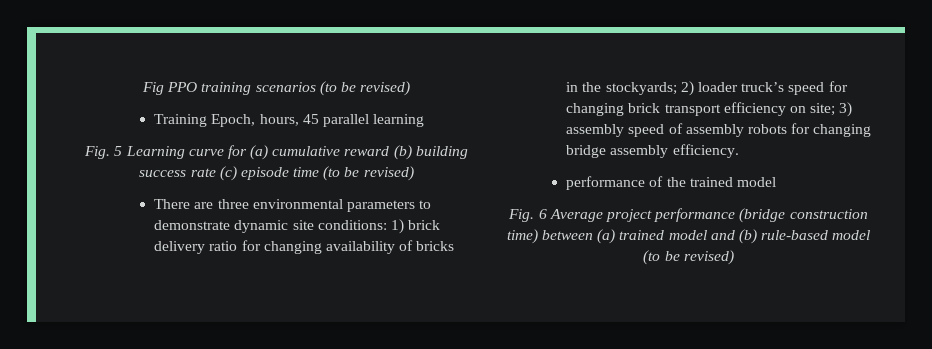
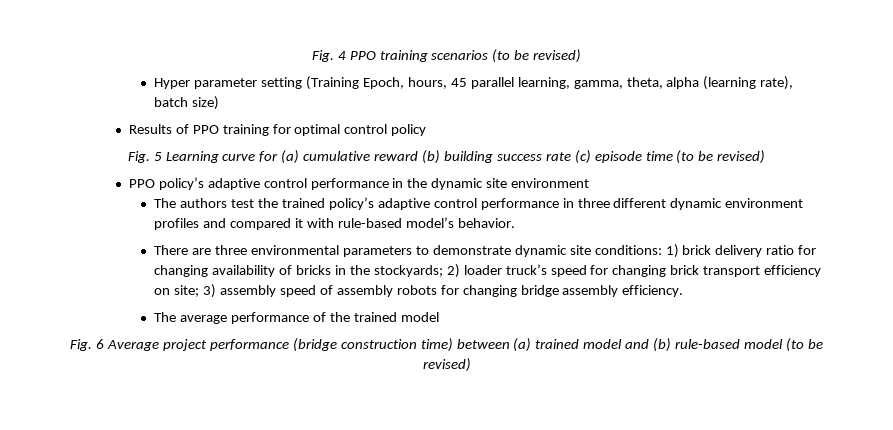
- Fig PPO training scenarios (to be revised)
+ Fig. 4 PPO training scenarios (to be revised)
- Training Epoch, hours, 45 parallel learning
+ Hyper parameter setting (Training Epoch, hours, 45 parallel learning, gamma, theta, alpha (learning rate), batch size)
+ Results of PPO training for optimal control policy
+ PPO policy’s adaptive control performance in the dynamic site environment
+ The authors test the trained policy’s adaptive control performance in three different dynamic environment profiles and compared it with rule-based model’s behavior.
- performance of the trained model
+ The average performance of the trained model

